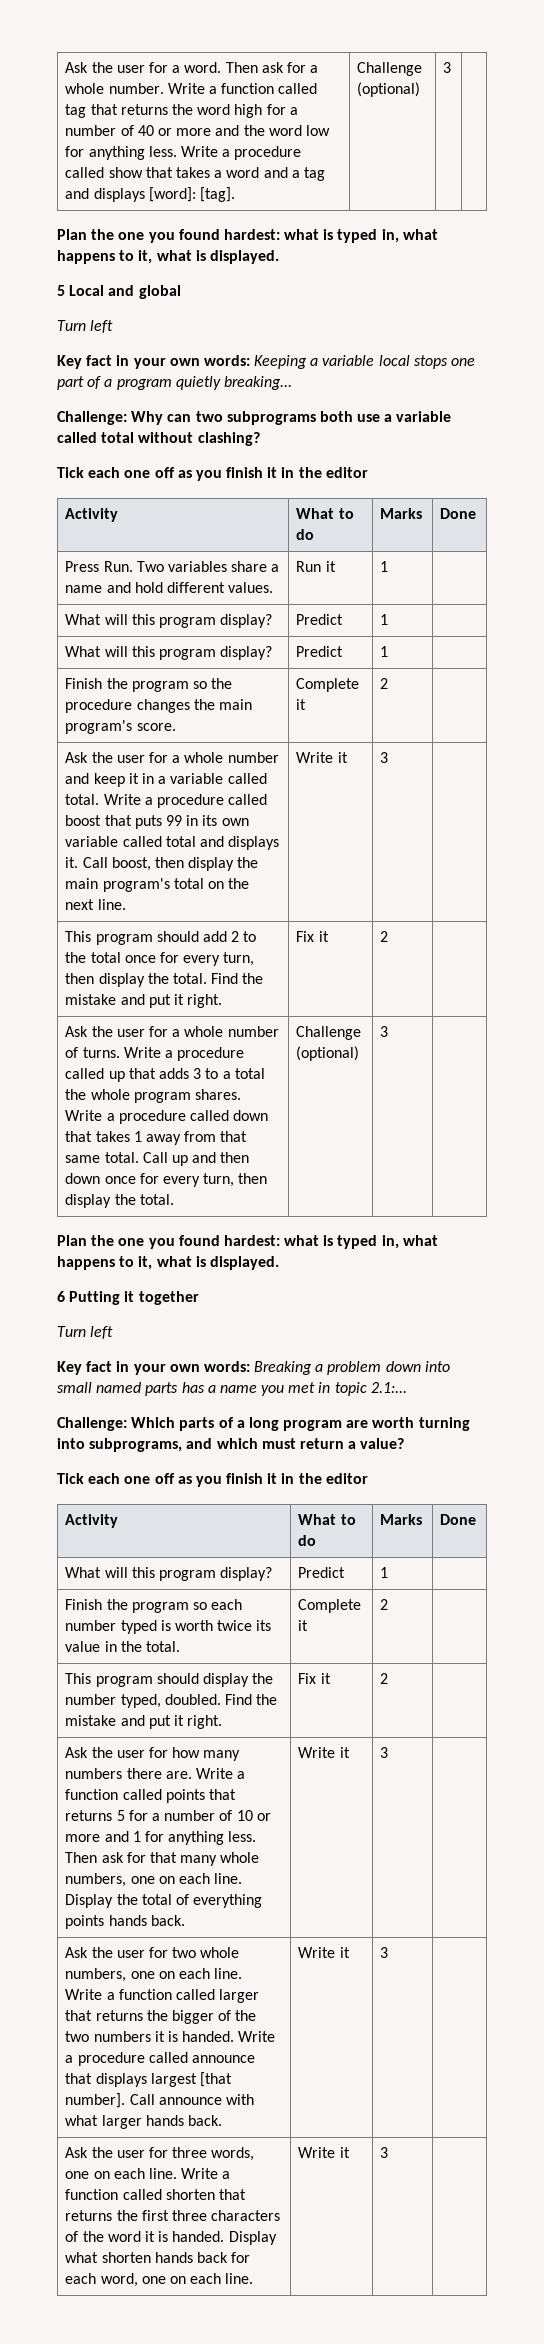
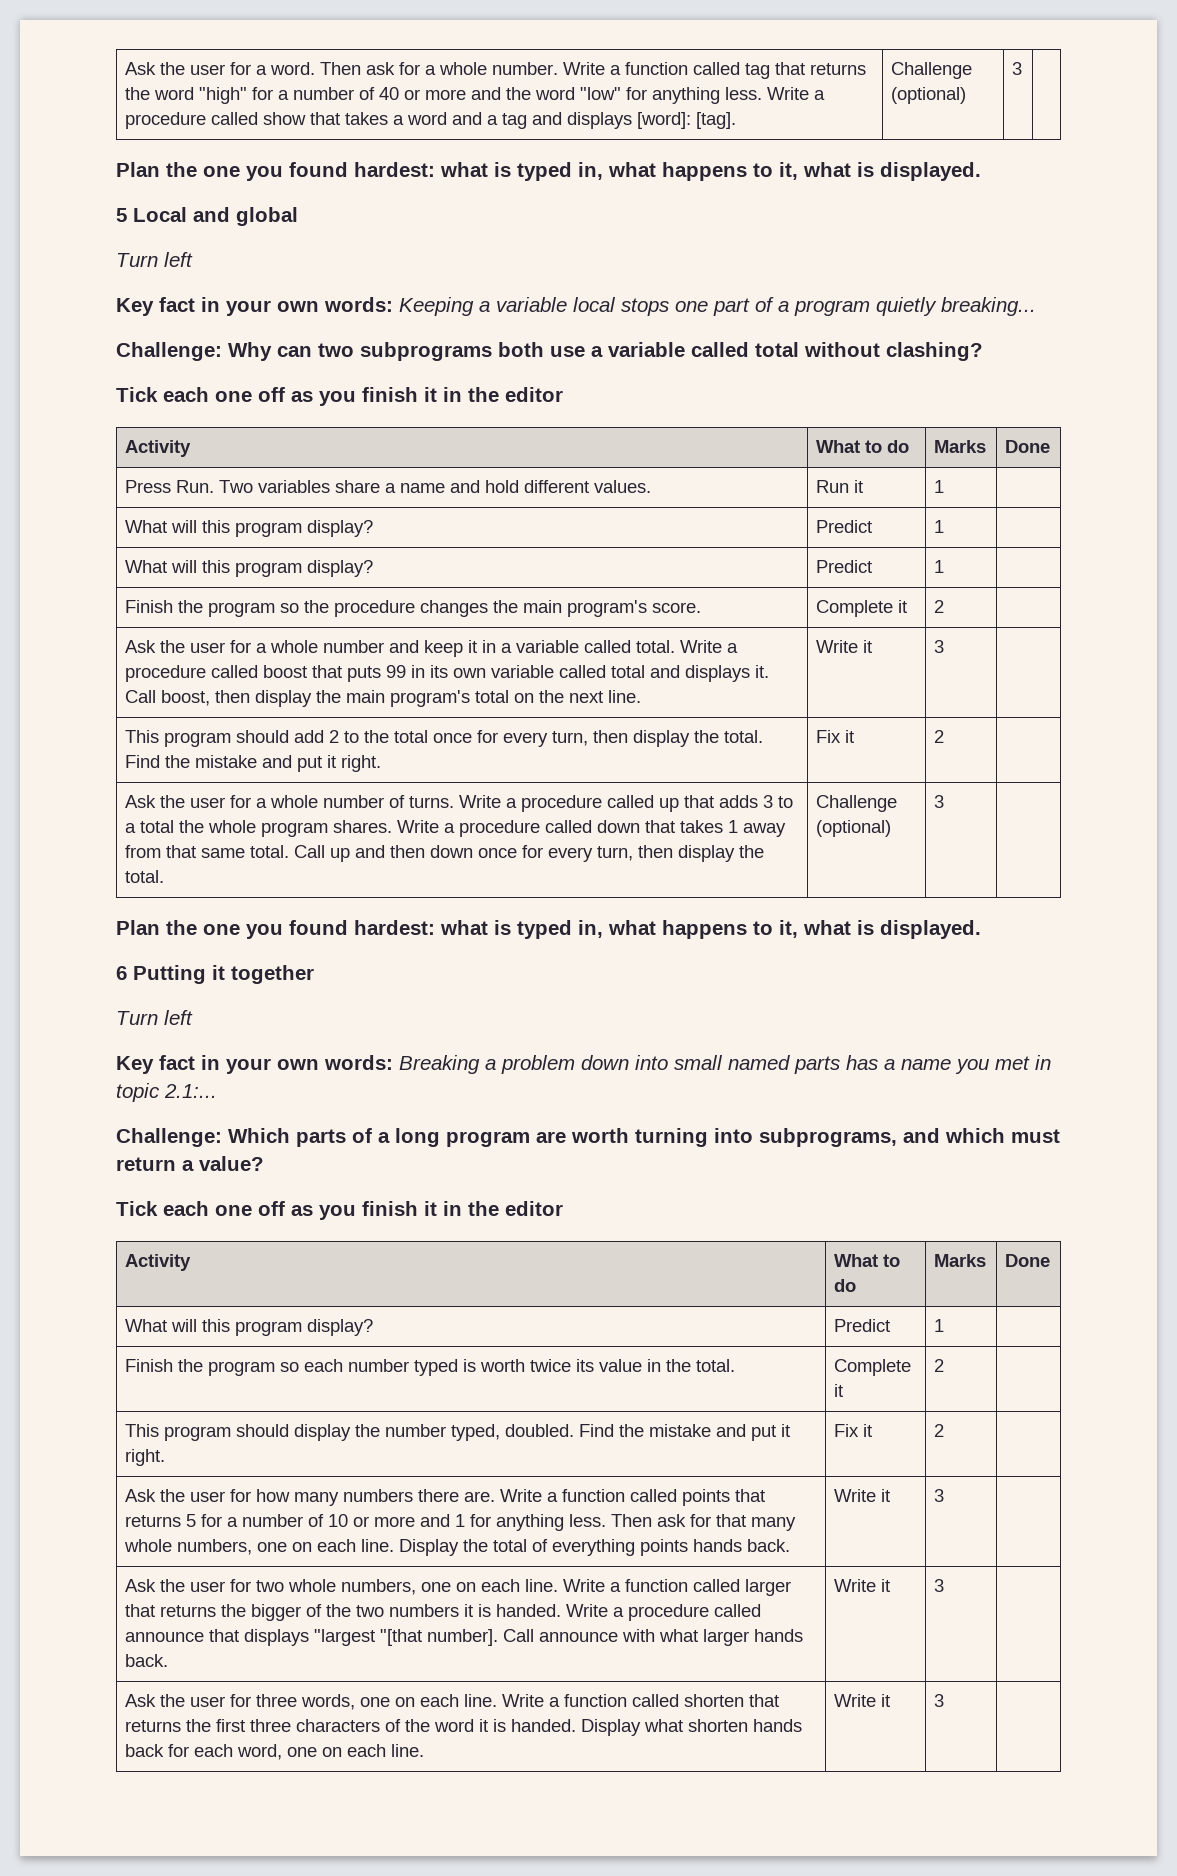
- Write a function called tag that returns the word high for a number of 40 or more and the word low for anything less.
+ Write a function called tag that returns the word "high" for a number of 40 or more and the word "low" for anything less.
- Write a procedure called announce that displays largest [that number].
+ Write a procedure called announce that displays "largest "[that number].

